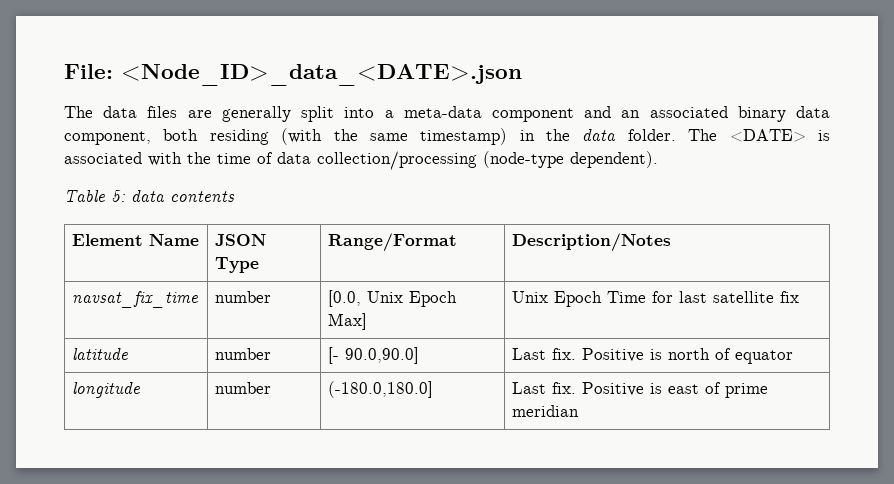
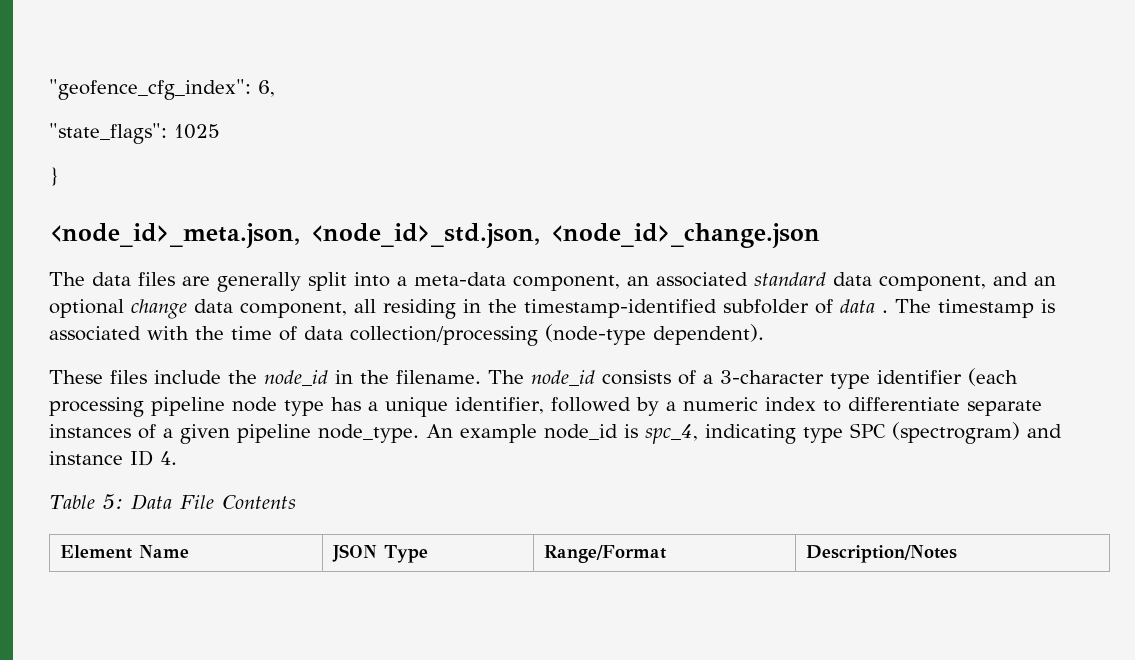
- File: <Node_ID>_data_<DATE>.json
+ "geofence_cfg_index": 6,
+ "state_flags": 1025
+ }
+ <node_id>_meta.json, <node_id>_std.json, <node_id>_change.json
- The data files are generally split into a meta-data component and an associated binary data component, both residing (with the same timestamp) in the data folder. The <DATE> is associated with the time of data collection/processing (node-type dependent).
+ The data files are generally split into a meta-data component, an associated standard data component, and an optional change data component, all residing in the timestamp-identified subfolder of data . The timestamp is associated with the time of data collection/processing (node-type dependent).
+ These files include the node_id in the filename. The node_id consists of a 3-character type identifier (each processing pipeline node type has a unique identifier, followed by a numeric index to differentiate separate instances of a given pipeline node_type. An example node_id is spc_4, indicating type SPC (spectrogram) and instance ID 4.
- Table 5: data contents
+ Table 5: Data File Contents
- navsat_fix_time | number | [0.0, Unix Epoch Max] | Unix Epoch Time for last satellite fix
- latitude | number | [- 90.0,90.0] | Last fix. Positive is north of equator
- longitude | number | (-180.0,180.0] | Last fix. Positive is east of prime meridian

